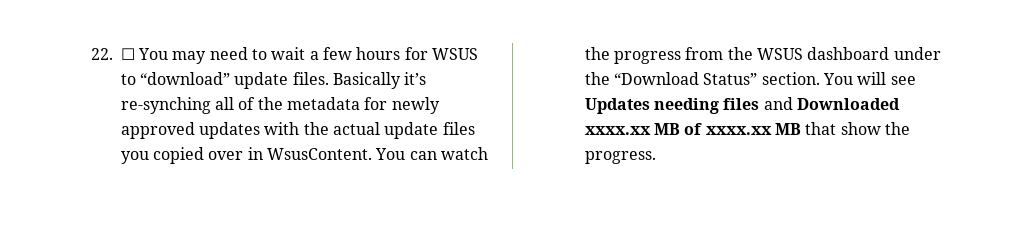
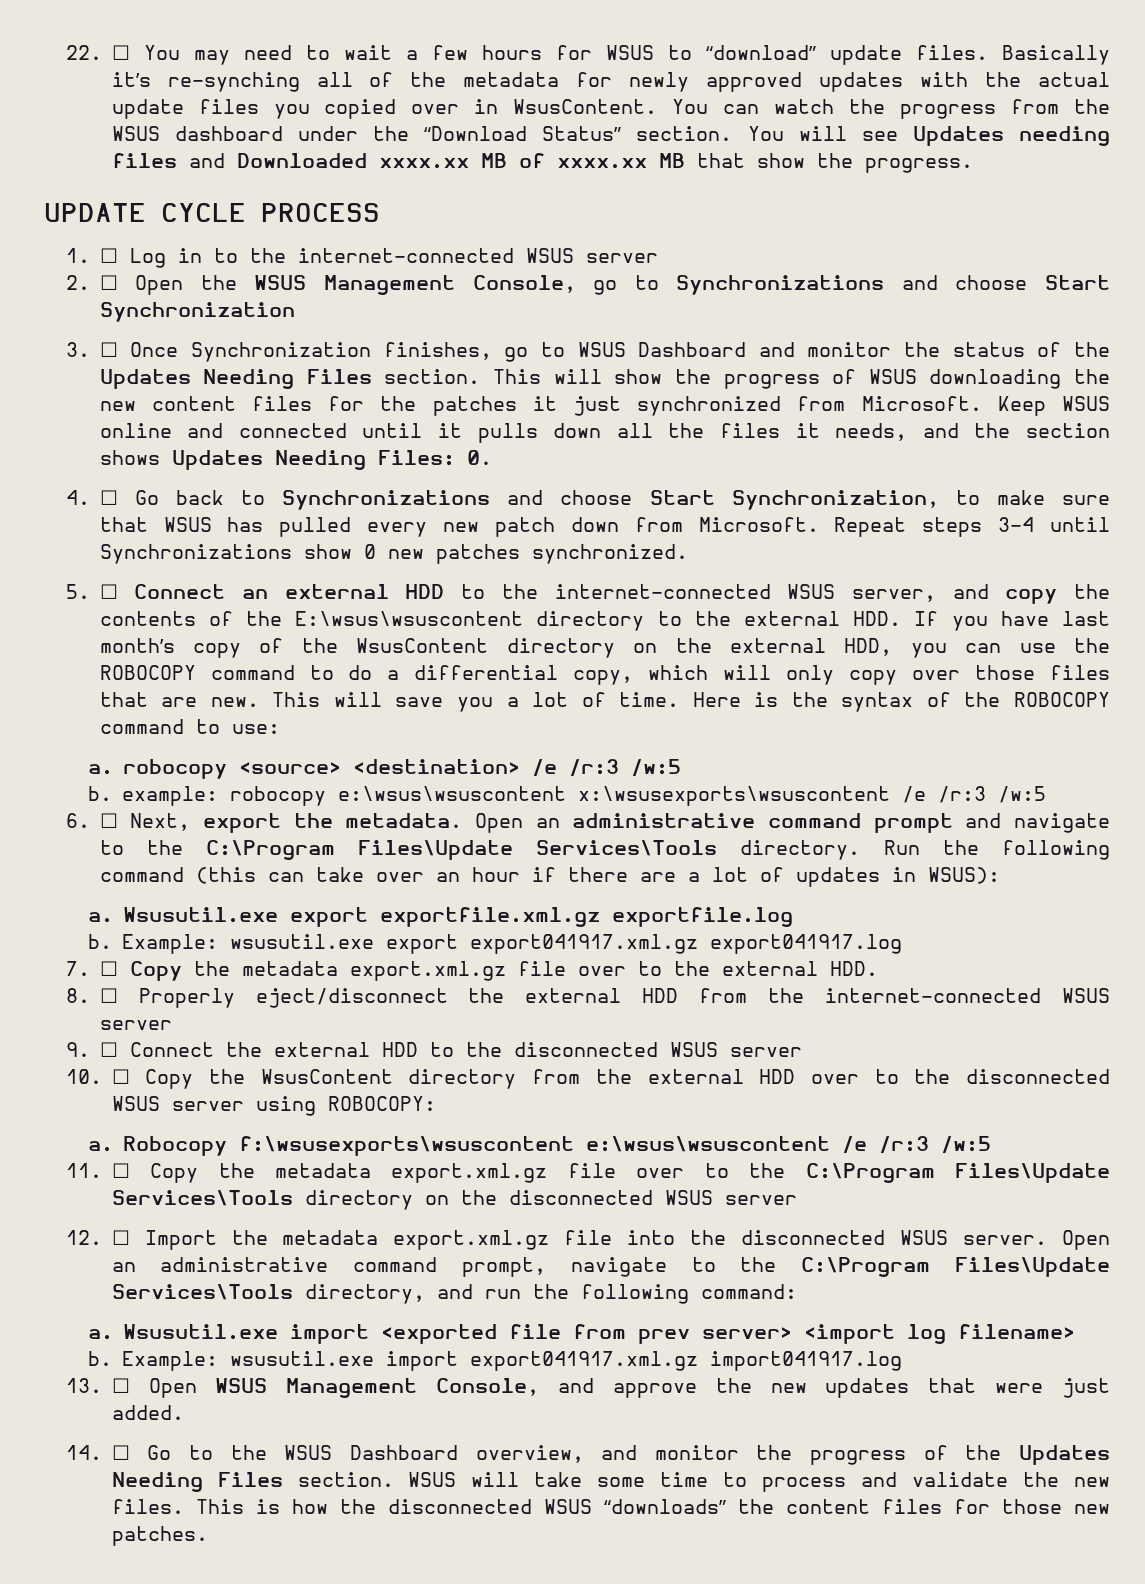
+ UPDATE CYCLE PROCESS
+ 1. ☐ Log in to the internet-connected WSUS server
+ 2. ☐ Open the WSUS Management Console, go to Synchronizations and choose Start Synchronization
+ 3. ☐ Once Synchronization finishes, go to WSUS Dashboard and monitor the status of the Updates Needing Files section. This will show the progress of WSUS downloading the new content files for the patches it just synchronized from Microsoft. Keep WSUS online and connected until it pulls down all the files it needs, and the section shows Updates Needing Files: 0.
+ 4. ☐ Go back to Synchronizations and choose Start Synchronization, to make sure that WSUS has pulled every new patch down from Microsoft. Repeat steps 3-4 until Synchronizations show 0 new patches synchronized.
+ 5. ☐ Connect an external HDD to the internet-connected WSUS server, and copy the contents of the E:\wsus\wsuscontent directory to the external HDD. If you have last month’s copy of the WsusContent directory on the external HDD, you can use the ROBOCOPY command to do a differential copy, which will only copy over those files that are new. This will save you a lot of time. Here is the syntax of the ROBOCOPY command to use:
+ a. robocopy <source> <destination> /e /r:3 /w:5
+ b. example: robocopy e:\wsus\wsuscontent x:\wsusexports\wsuscontent /e /r:3 /w:5
+ 6. ☐ Next, export the metadata. Open an administrative command prompt and navigate to the C:\Program Files\Update Services\Tools directory. Run the following command (this can take over an hour if there are a lot of updates in WSUS):
+ a. Wsusutil.exe export exportfile.xml.gz exportfile.log
+ b. Example: wsusutil.exe export export041917.xml.gz export041917.log
+ 7. ☐ Copy the metadata export.xml.gz file over to the external HDD.
+ 8. ☐ Properly eject/disconnect the external HDD from the internet-connected WSUS server
+ 9. ☐ Connect the external HDD to the disconnected WSUS server
+ 10. ☐ Copy the WsusContent directory from the external HDD over to the disconnected WSUS server using ROBOCOPY:
+ a. Robocopy f:\wsusexports\wsuscontent e:\wsus\wsuscontent /e /r:3 /w:5
+ 11. ☐ Copy the metadata export.xml.gz file over to the C:\Program Files\Update Services\Tools directory on the disconnected WSUS server
+ 12. ☐ Import the metadata export.xml.gz file into the disconnected WSUS server. Open an administrative command prompt, navigate to the C:\Program Files\Update Services\Tools directory, and run the following command:
+ a. Wsusutil.exe import <exported file from prev server> <import log filename>
+ b. Example: wsusutil.exe import export041917.xml.gz import041917.log
+ 13. ☐ Open WSUS Management Console, and approve the new updates that were just added.
+ 14. ☐ Go to the WSUS Dashboard overview, and monitor the progress of the Updates Needing Files section. WSUS will take some time to process and validate the new files. This is how the disconnected WSUS “downloads” the content files for those new patches.

